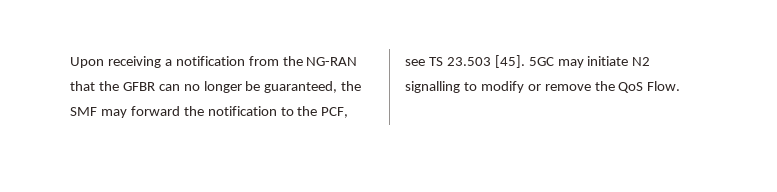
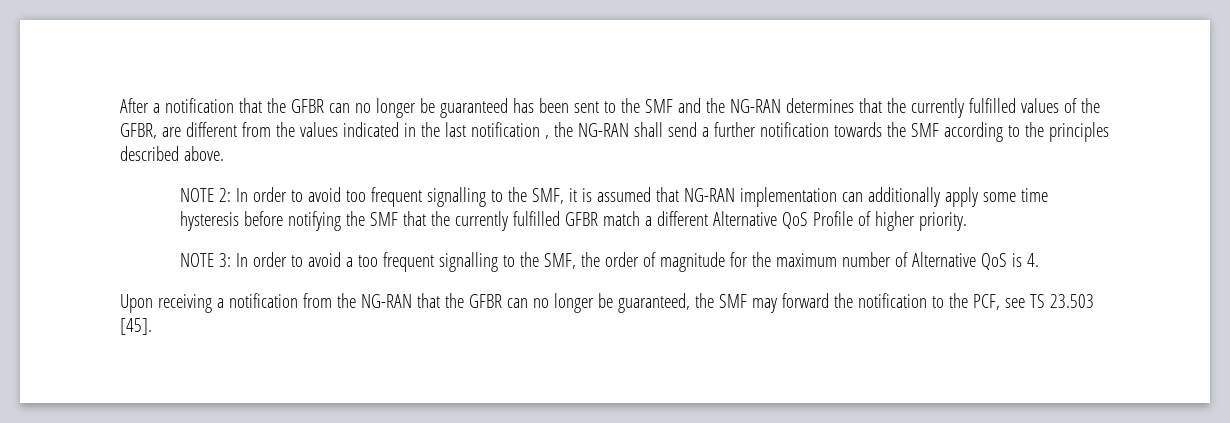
+ After a notification that the GFBR can no longer be guaranteed has been sent to the SMF and the NG-RAN determines that the currently fulfilled values of the GFBR, are different from the values indicated in the last notification , the NG-RAN shall send a further notification towards the SMF according to the principles described above.
+ NOTE 2: In order to avoid too frequent signalling to the SMF, it is assumed that NG-RAN implementation can additionally apply some time hysteresis before notifying the SMF that the currently fulfilled GFBR match a different Alternative QoS Profile of higher priority.
+ NOTE 3: In order to avoid a too frequent signalling to the SMF, the order of magnitude for the maximum number of Alternative QoS is 4.
- 5GC may initiate N2 signalling to modify or remove the QoS Flow.

